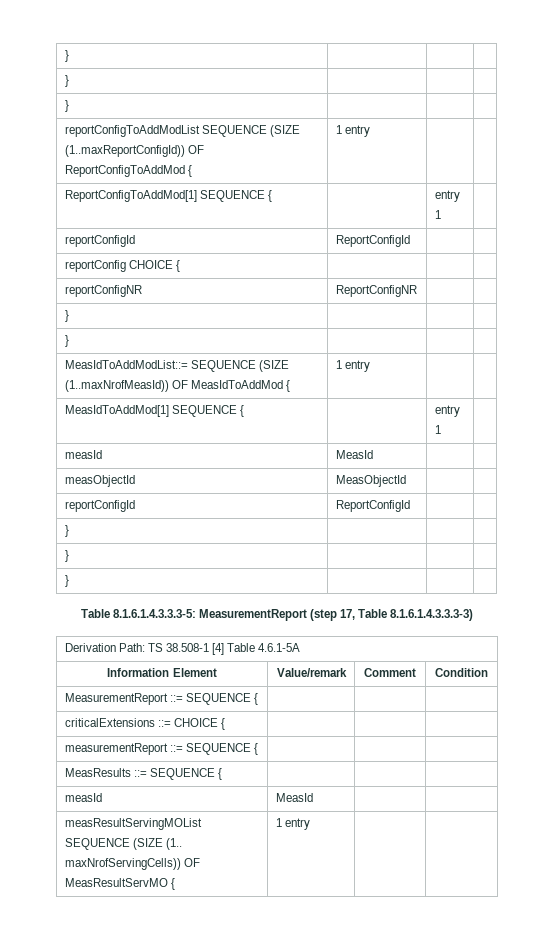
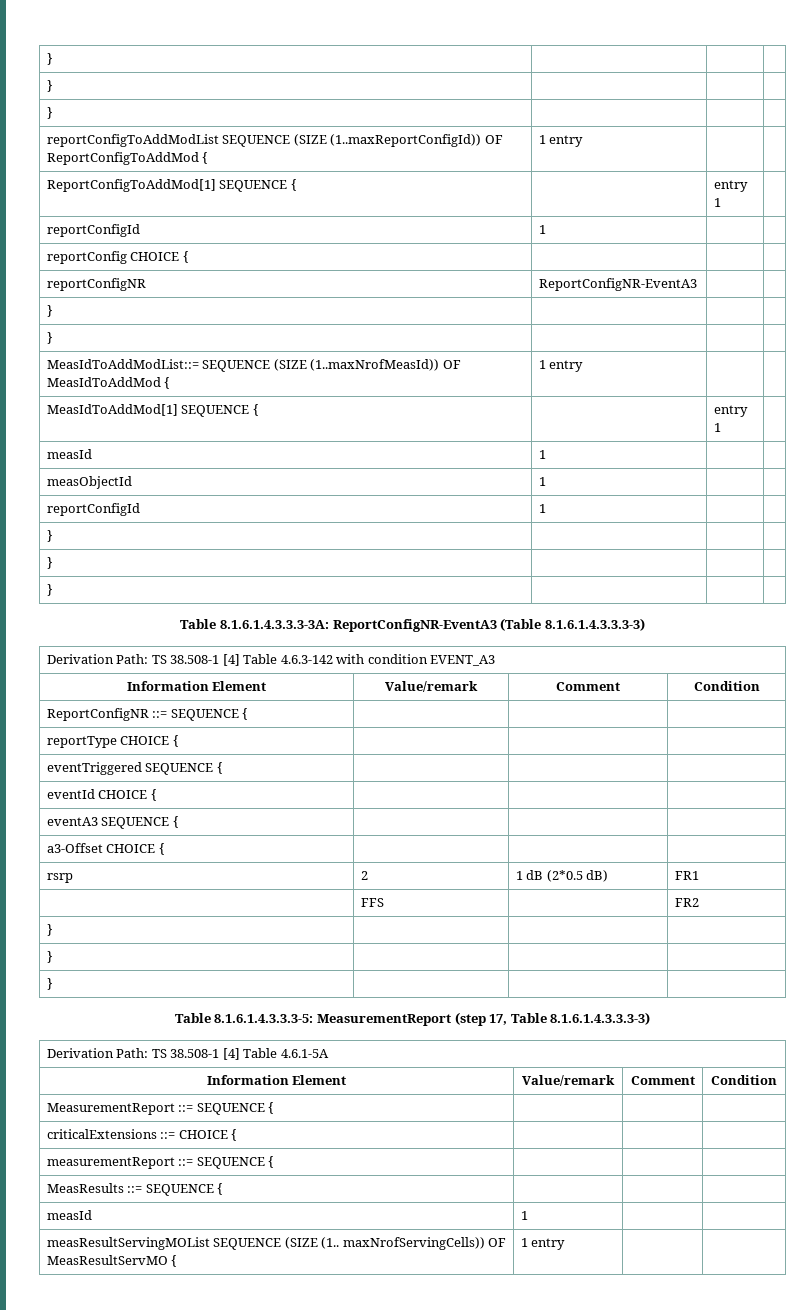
  ReportConfigToAddMod[1] SEQUENCE { | | entry 1 |
- reportConfigId | ReportConfigId | |
+ reportConfigId | 1 | |
- reportConfigNR | ReportConfigNR | |
+ reportConfigNR | ReportConfigNR-EventA3 | |
  MeasIdToAddMod[1] SEQUENCE { | | entry 1 |
- measId | MeasId | |
+ measId | 1 | |
- measObjectId | MeasObjectId | |
- reportConfigId | ReportConfigId | |
+ measObjectId | 1 | |
+ reportConfigId | 1 | |
+ } | | |
+ } | | |
+ } | | |
+ Table 8.1.6.1.4.3.3.3-3A: ReportConfigNR-EventA3 (Table 8.1.6.1.4.3.3.3-3)
+ Derivation Path: TS 38.508-1 [4] Table 4.6.3-142 with condition EVENT_A3
+ Information Element | Value/remark | Comment | Condition
+ ReportConfigNR ::= SEQUENCE { | | |
+ reportType CHOICE { | | |
+ eventTriggered SEQUENCE { | | |
+ eventId CHOICE { | | |
+ eventA3 SEQUENCE { | | |
+ a3-Offset CHOICE { | | |
+ rsrp | 2 | 1 dB (2*0.5 dB) | FR1
+ | FFS | | FR2
  MeasResults ::= SEQUENCE { | | |
- measId | MeasId | |
+ measId | 1 | |

